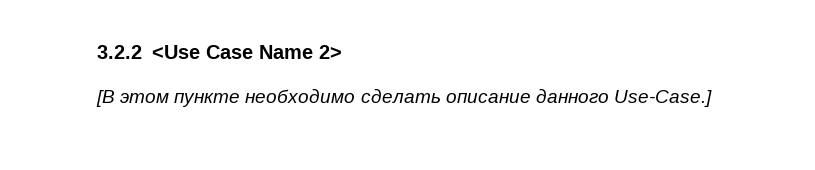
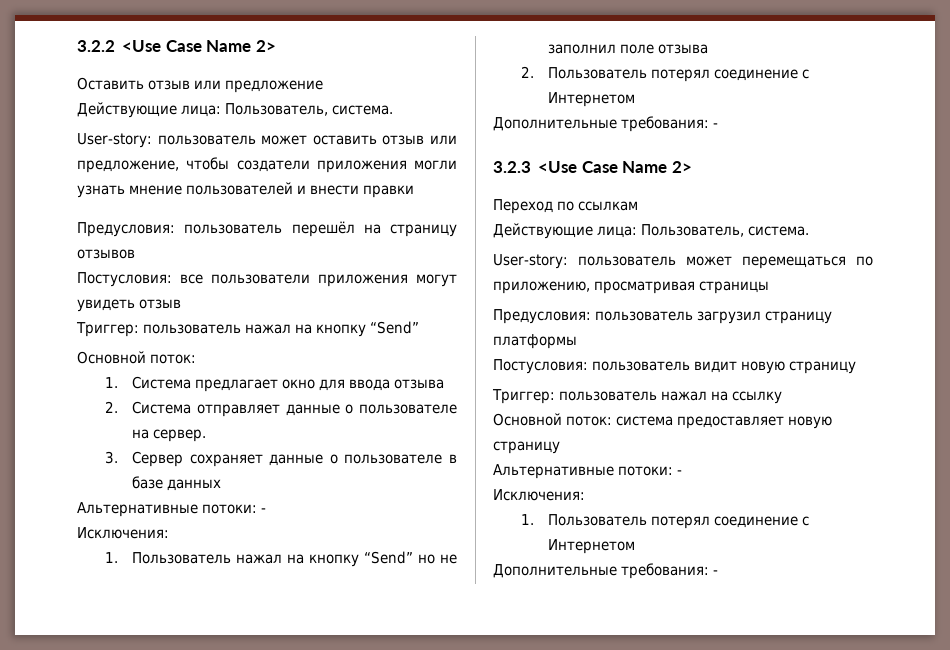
- [В этом пункте необходимо сделать описание данного Use-Case.]
+ Оставить отзыв или предложение
+ Действующие лица: Пользователь, система.
+ User-story: пользователь может оставить отзыв или предложение, чтобы создатели приложения могли узнать мнение пользователей и внести правки
+ Предусловия: пользователь перешёл на страницу отзывов
+ Постусловия: все пользователи приложения могут увидеть отзыв
+ Триггер: пользователь нажал на кнопку “Send”
+ Основной поток:
+ 1. Система предлагает окно для ввода отзыва
+ 2. Система отправляет данные о пользователе на сервер.
+ 3. Сервер сохраняет данные о пользователе в базе данных
+ Альтернативные потоки: -
+ Исключения:
+ 1. Пользователь нажал на кнопку “Send” но не заполнил поле отзыва
+ 2. Пользователь потерял соединение с Интернетом
+ Дополнительные требования: -
+ 3.2.3 <Use Case Name 2>
+ Переход по ссылкам
+ Действующие лица: Пользователь, система.
+ User-story: пользователь может перемещаться по приложению, просматривая страницы
+ Предусловия: пользователь загрузил страницу платформы
+ Постусловия: пользователь видит новую страницу
+ Триггер: пользователь нажал на ссылку
+ Основной поток: система предоставляет новую страницу
+ Альтернативные потоки: -
+ Исключения:
+ 1. Пользователь потерял соединение с Интернетом
+ Дополнительные требования: -

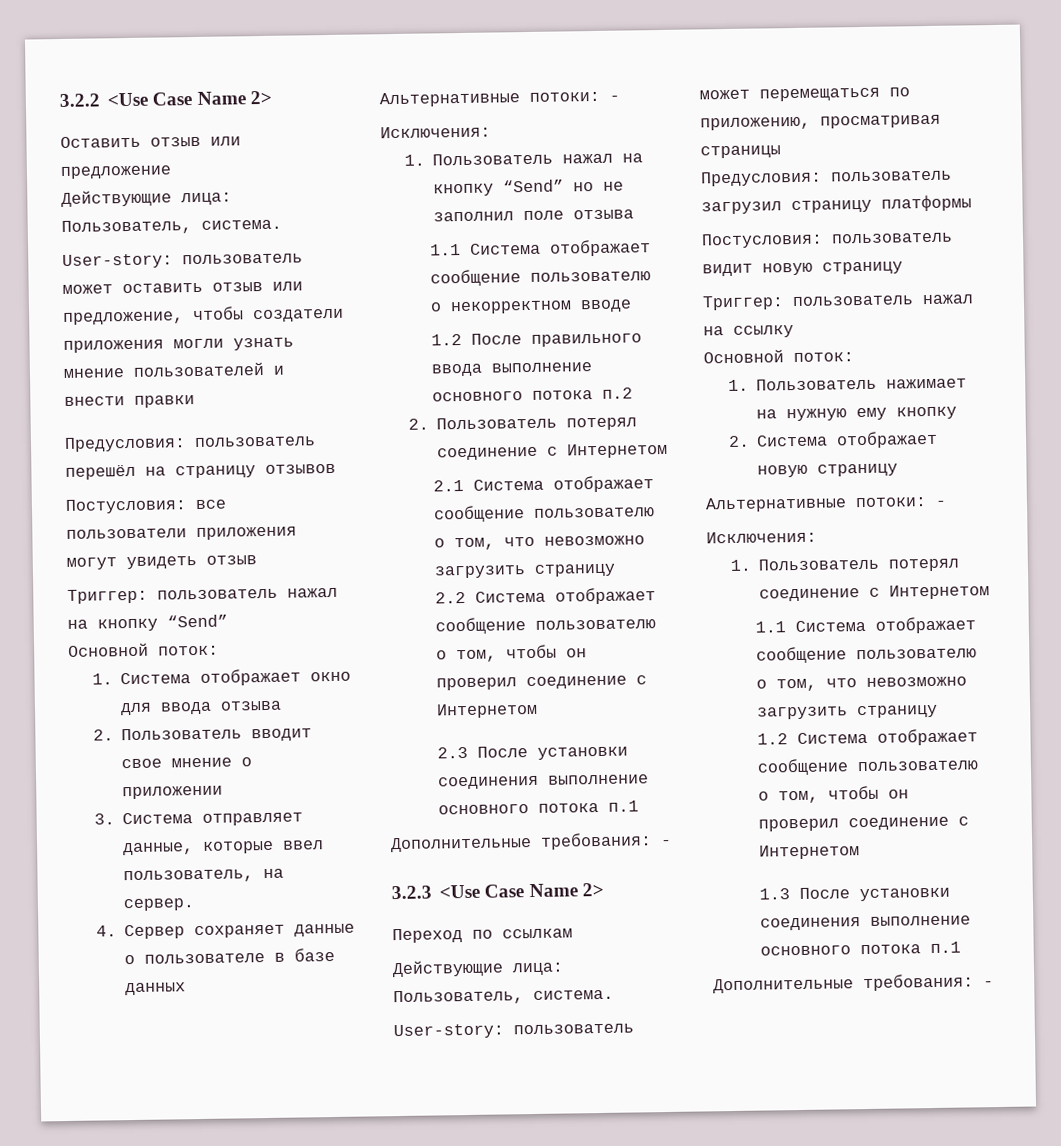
- 1. Система предлагает окно для ввода отзыва
+ 1. Система отображает окно для ввода отзыва
- 2. Система отправляет данные о пользователе на сервер.
+ 2. Пользователь вводит свое мнение о приложении
+ 3. Система отправляет данные, которые ввел пользователь, на сервер.
- 3. Сервер сохраняет данные о пользователе в базе данных
+ 4. Сервер сохраняет данные о пользователе в базе данных
+ 1.1 Система отображает сообщение пользователю о некорректном вводе
+ 1.2 После правильного ввода выполнение основного потока п.2
+ 2.1 Система отображает сообщение пользователю о том, что невозможно загрузить страницу
+ 2.2 Система отображает сообщение пользователю о том, чтобы он проверил соединение с Интернетом
+ 2.3 После установки соединения выполнение основного потока п.1
  Триггер: пользователь нажал на ссылку
- Основной поток: система предоставляет новую страницу
+ Основной поток:
+ 1. Пользователь нажимает на нужную ему кнопку
+ 2. Система отображает новую страницу
+ 1.1 Система отображает сообщение пользователю о том, что невозможно загрузить страницу
+ 1.2 Система отображает сообщение пользователю о том, чтобы он проверил соединение с Интернетом
+ 1.3 После установки соединения выполнение основного потока п.1

